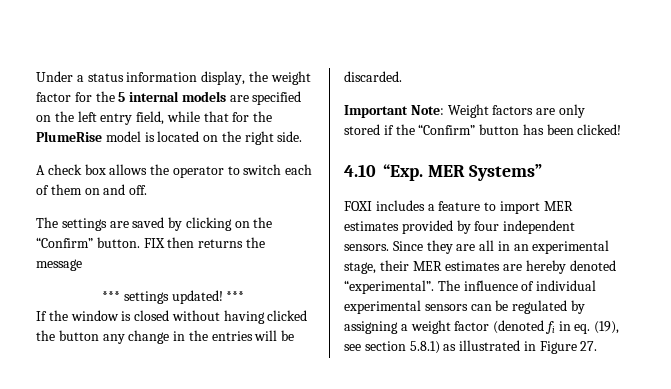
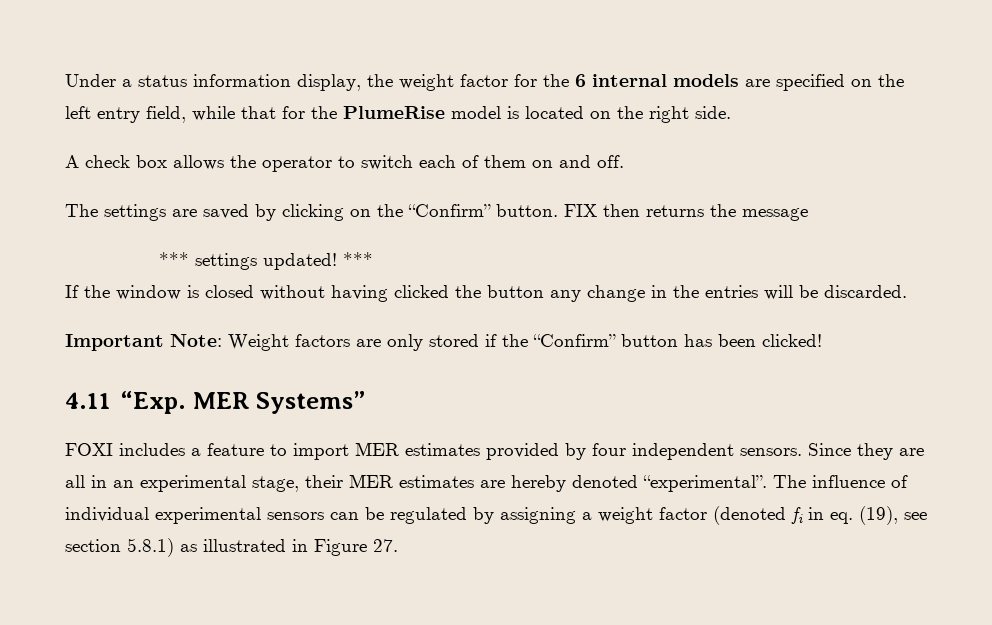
- Under a status information display, the weight factor for the 5 internal models are specified on the left entry field, while that for the PlumeRise model is located on the right side.
+ Under a status information display, the weight factor for the 6 internal models are specified on the left entry field, while that for the PlumeRise model is located on the right side.
- 4.10 “Exp. MER Systems”
+ 4.11 “Exp. MER Systems”

